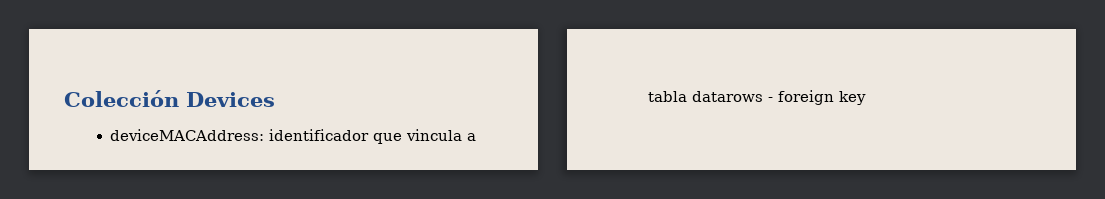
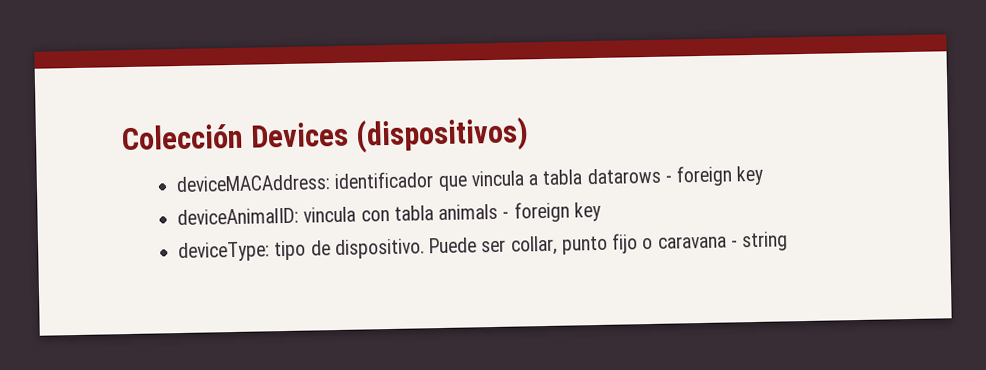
- Colección Devices
+ Colección Devices (dispositivos)
+ deviceAnimalID: vincula con tabla animals - foreign key
+ deviceType: tipo de dispositivo. Puede ser collar, punto fijo o caravana - string

